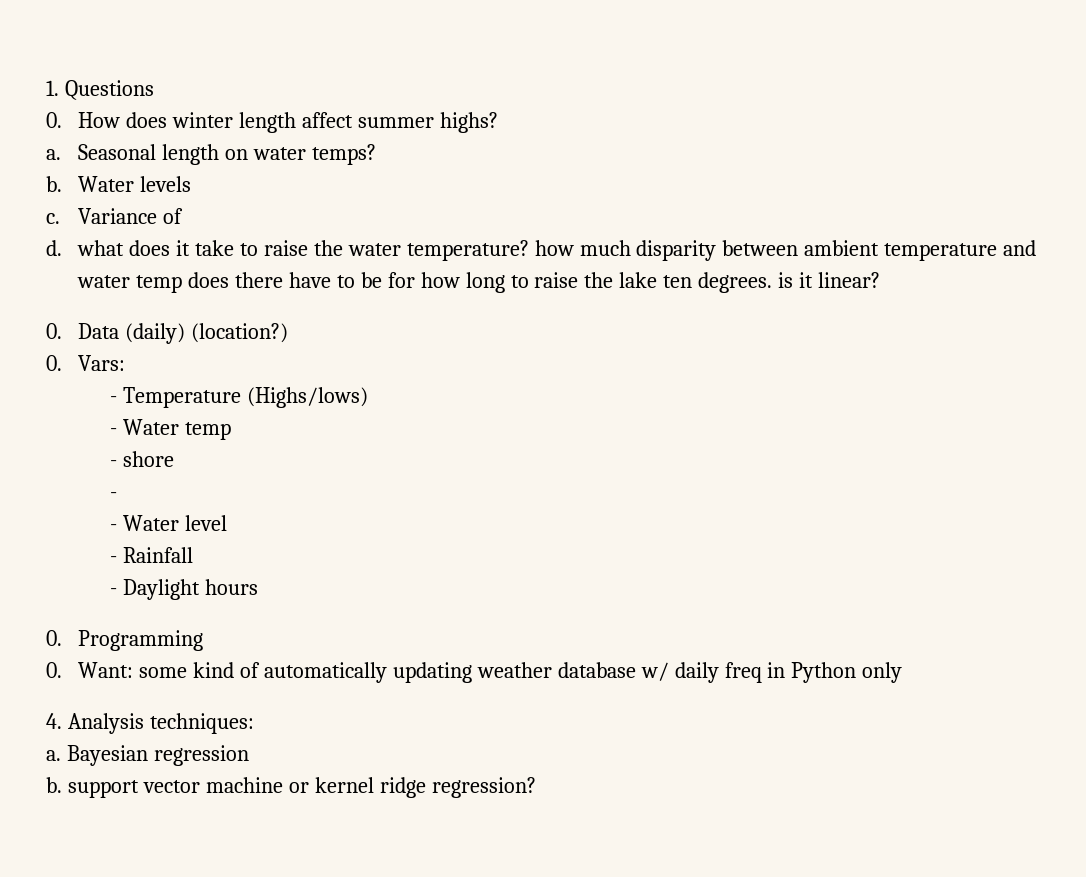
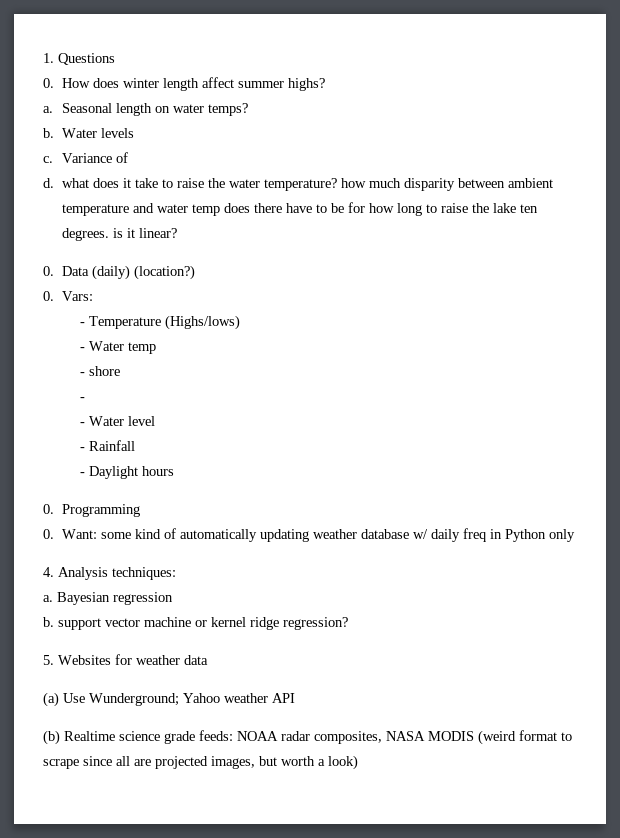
+ 5. Websites for weather data
+ (a) Use Wunderground; Yahoo weather API
+ (b) Realtime science grade feeds: NOAA radar composites, NASA MODIS (weird format to scrape since all are projected images, but worth a look)

